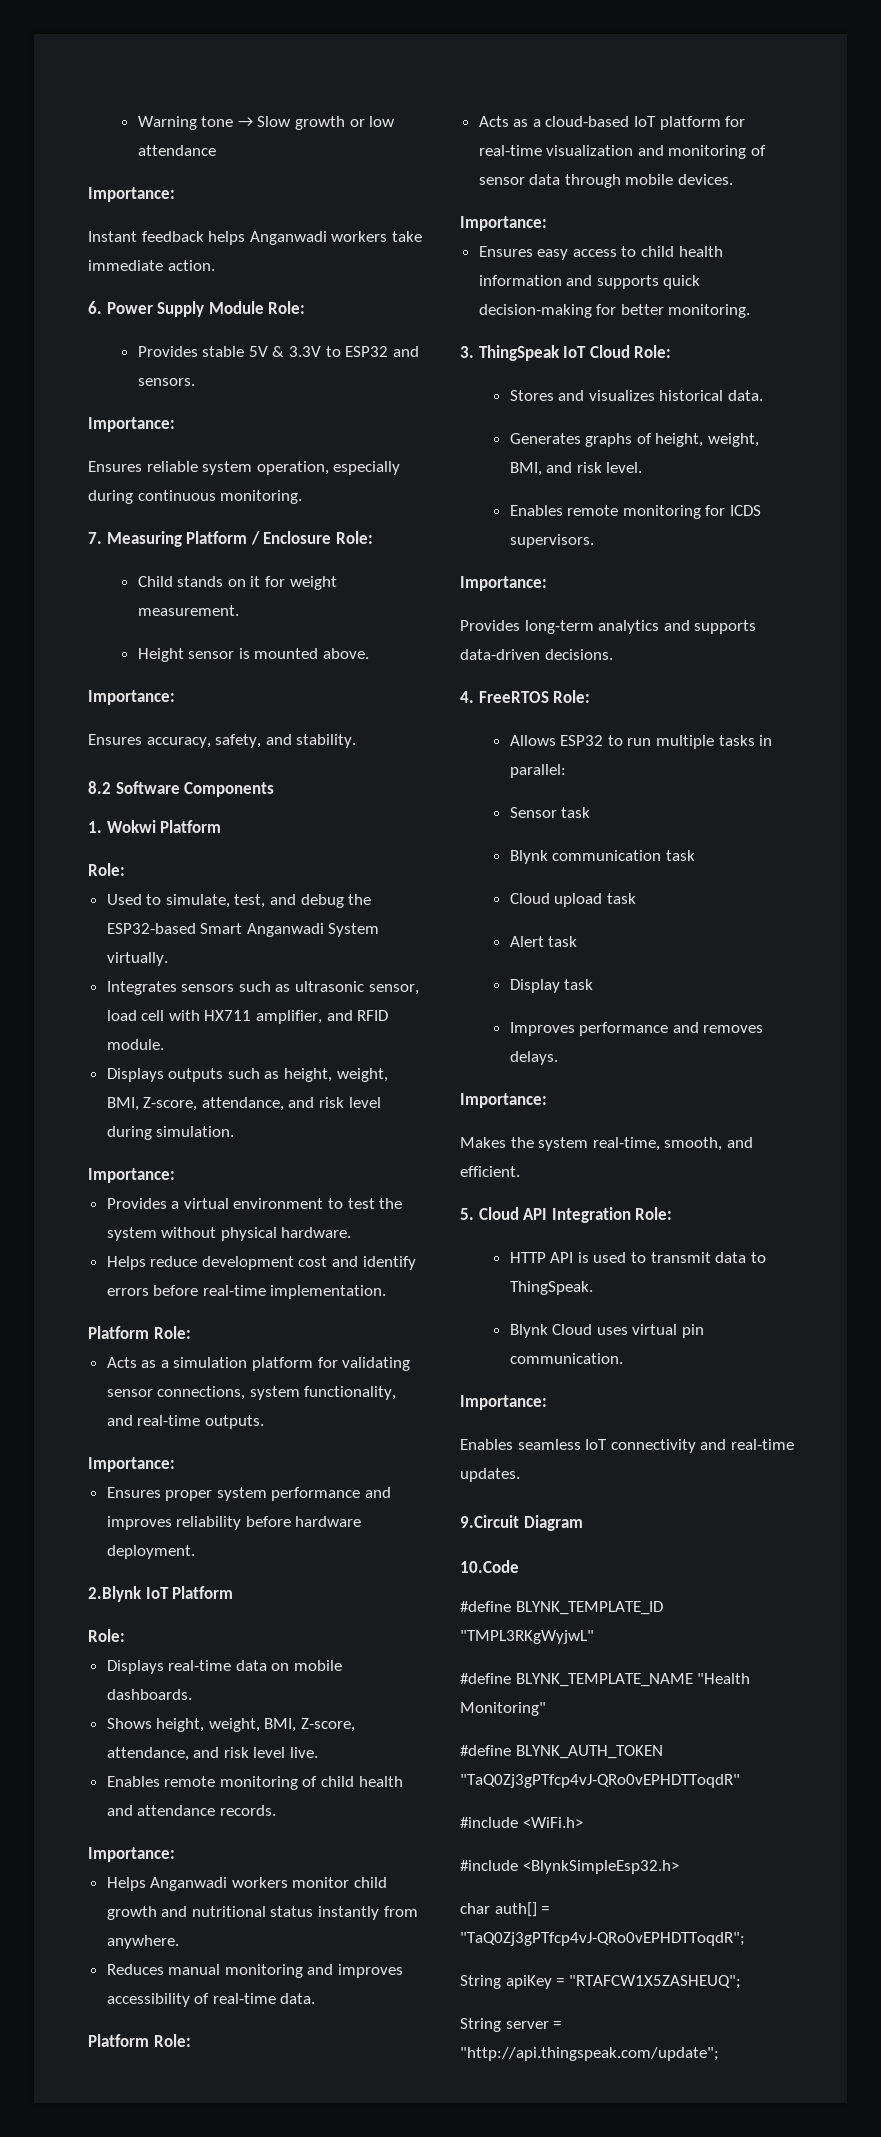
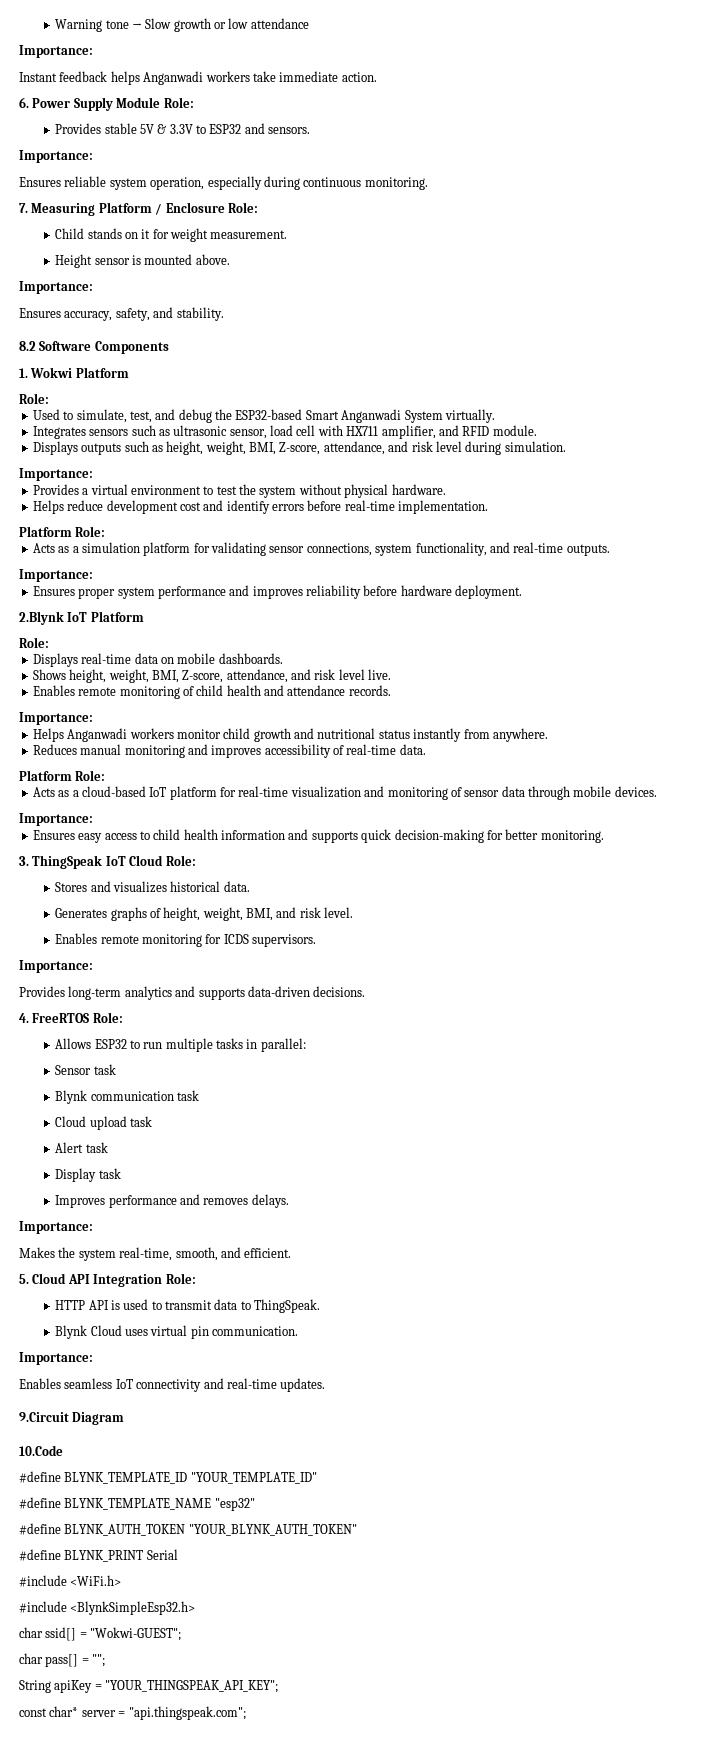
- #define BLYNK_TEMPLATE_ID "TMPL3RKgWyjwL"
+ #define BLYNK_TEMPLATE_ID "YOUR_TEMPLATE_ID"
- #define BLYNK_TEMPLATE_NAME "Health Monitoring"
+ #define BLYNK_TEMPLATE_NAME "esp32"
- #define BLYNK_AUTH_TOKEN "TaQ0Zj3gPTfcp4vJ-QRo0vEPHDTToqdR"
+ #define BLYNK_AUTH_TOKEN "YOUR_BLYNK_AUTH_TOKEN"
+ #define BLYNK_PRINT Serial
- char auth[] = "TaQ0Zj3gPTfcp4vJ-QRo0vEPHDTToqdR";
+ char ssid[] = "Wokwi-GUEST";
+ char pass[] = "";
- String apiKey = "RTAFCW1X5ZASHEUQ";
- String server = "http://api.thingspeak.com/update";
+ String apiKey = "YOUR_THINGSPEAK_API_KEY";
+ const char* server = "api.thingspeak.com";

